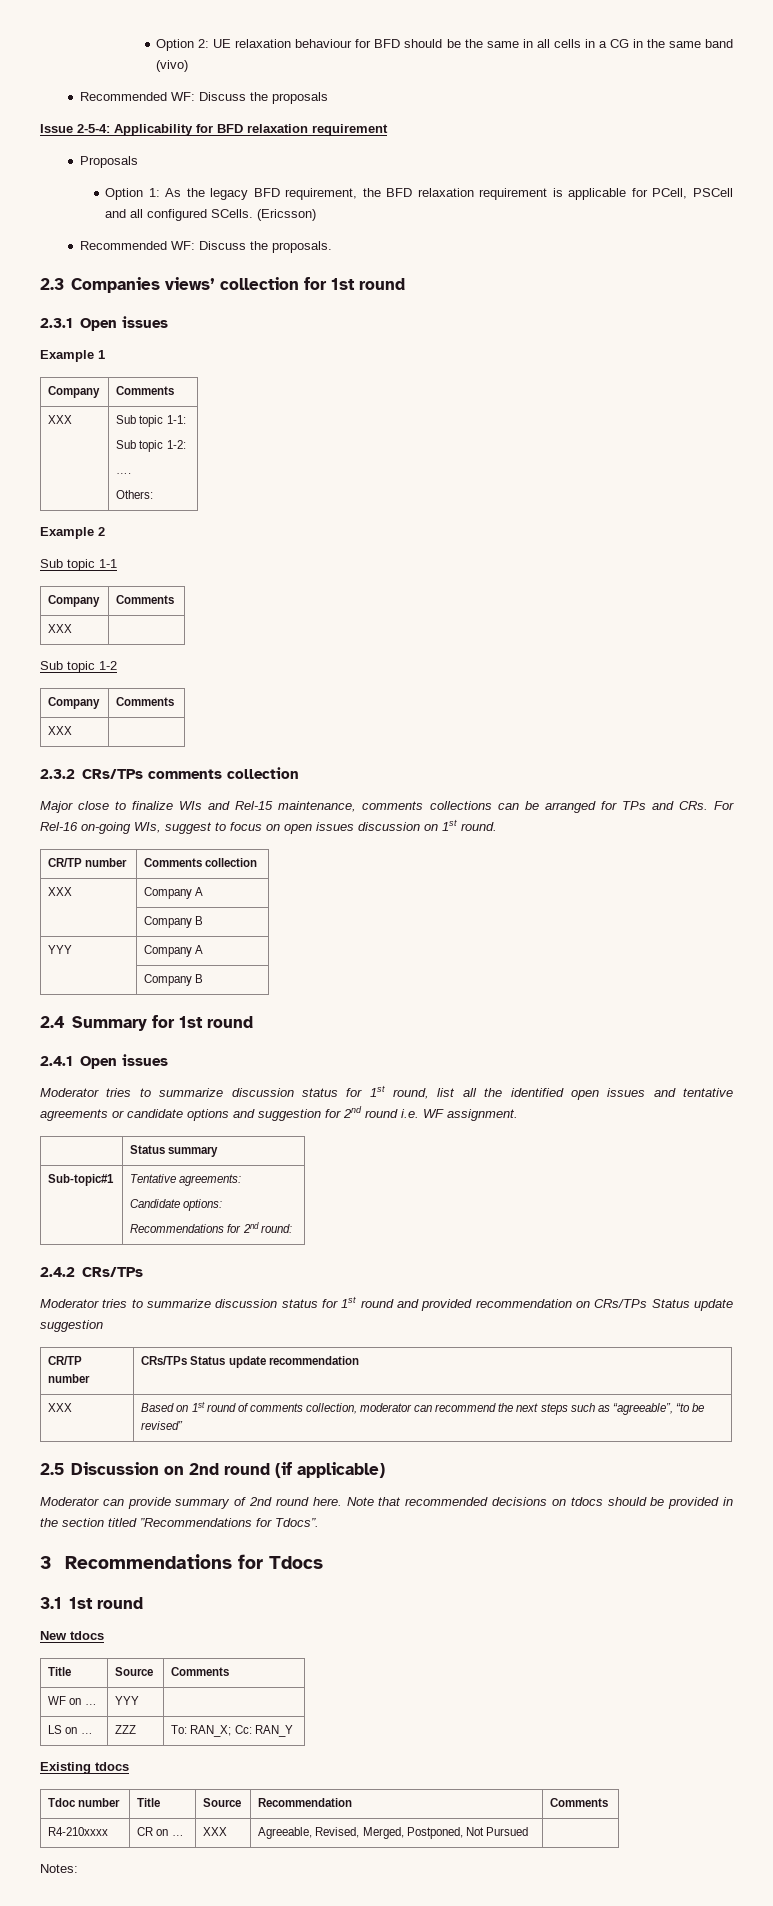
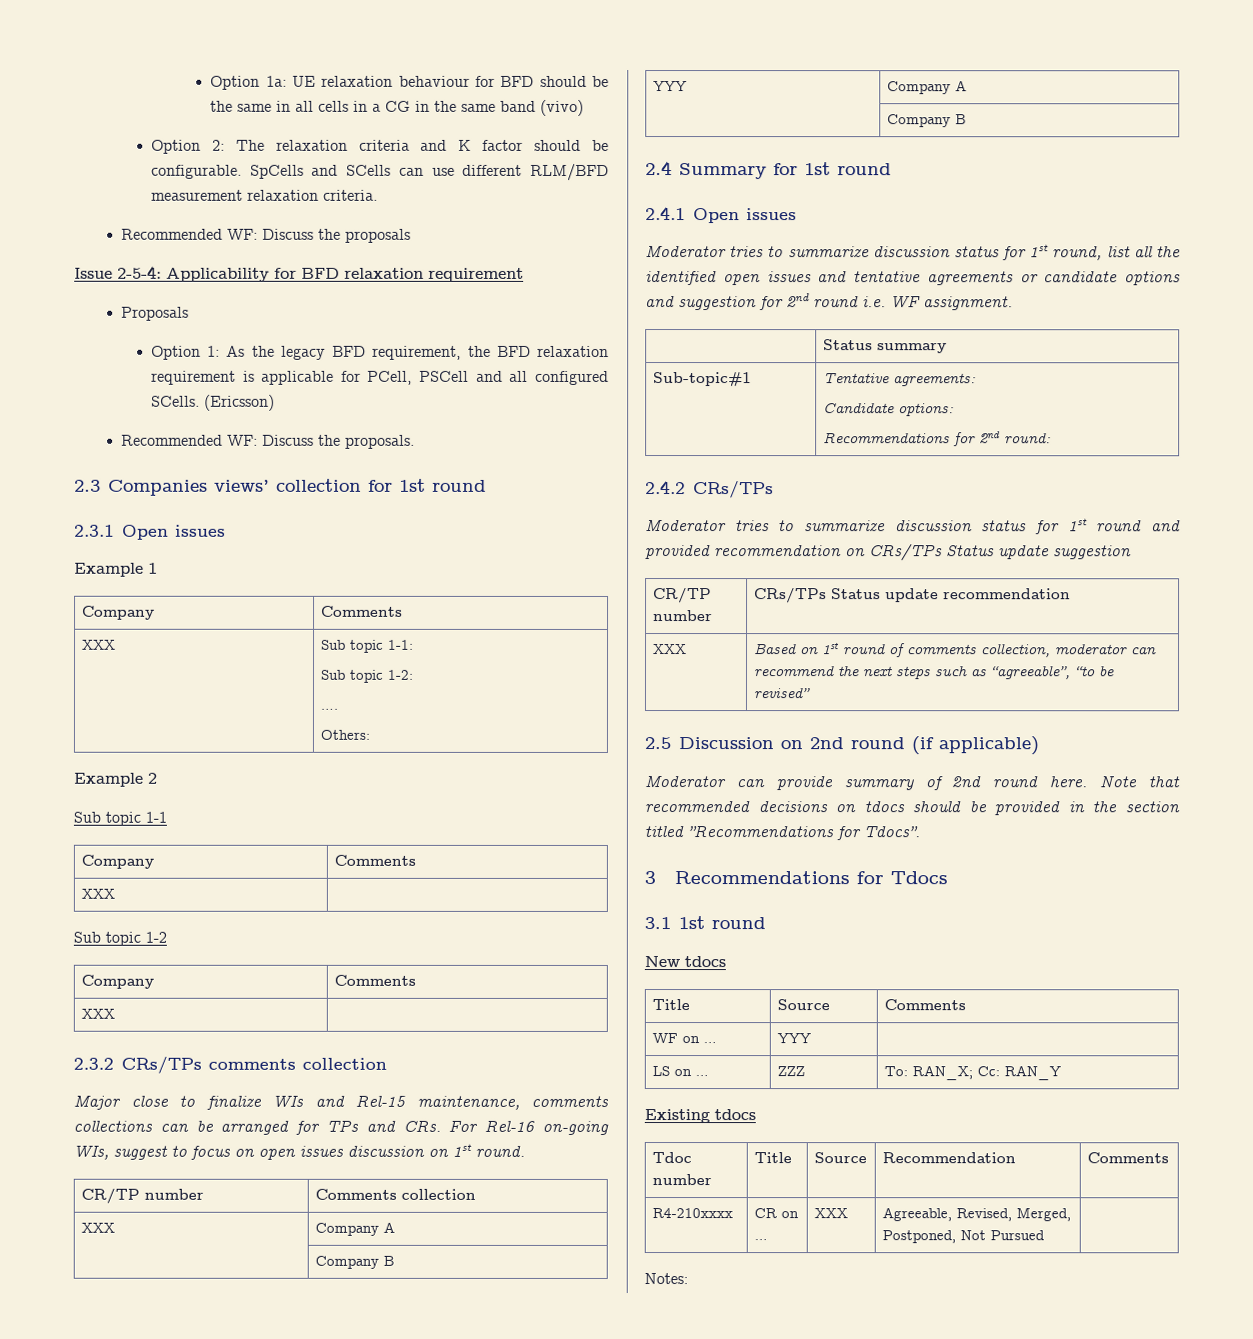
- Option 2: UE relaxation behaviour for BFD should be the same in all cells in a CG in the same band (vivo)
+ Option 1a: UE relaxation behaviour for BFD should be the same in all cells in a CG in the same band (vivo)
+ Option 2: The relaxation criteria and K factor should be configurable. SpCells and SCells can use different RLM/BFD measurement relaxation criteria.

